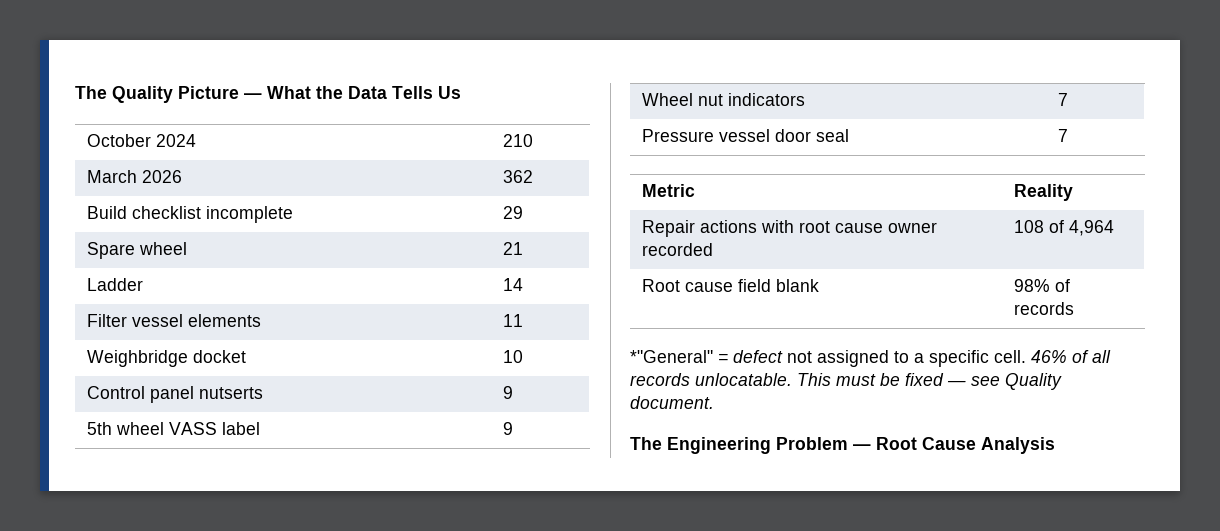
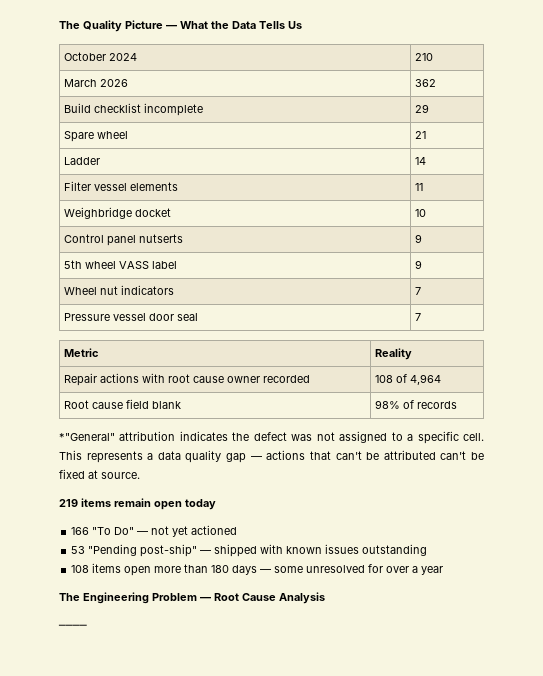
- *"General" = defect not assigned to a specific cell.
+ *"General" attribution indicates the defect was not assigned to a specific cell.
- 46% of all records unlocatable. This must be fixed — see Quality document.
+ This represents a data quality gap — actions that can't be attributed can't be fixed at source.
+ 219 items remain open today
+ 166 "To Do" — not yet actioned
+ 53 "Pending post-ship" — shipped with known issues outstanding
+ 108 items open more than 180 days — some unresolved for over a year
+ ────

